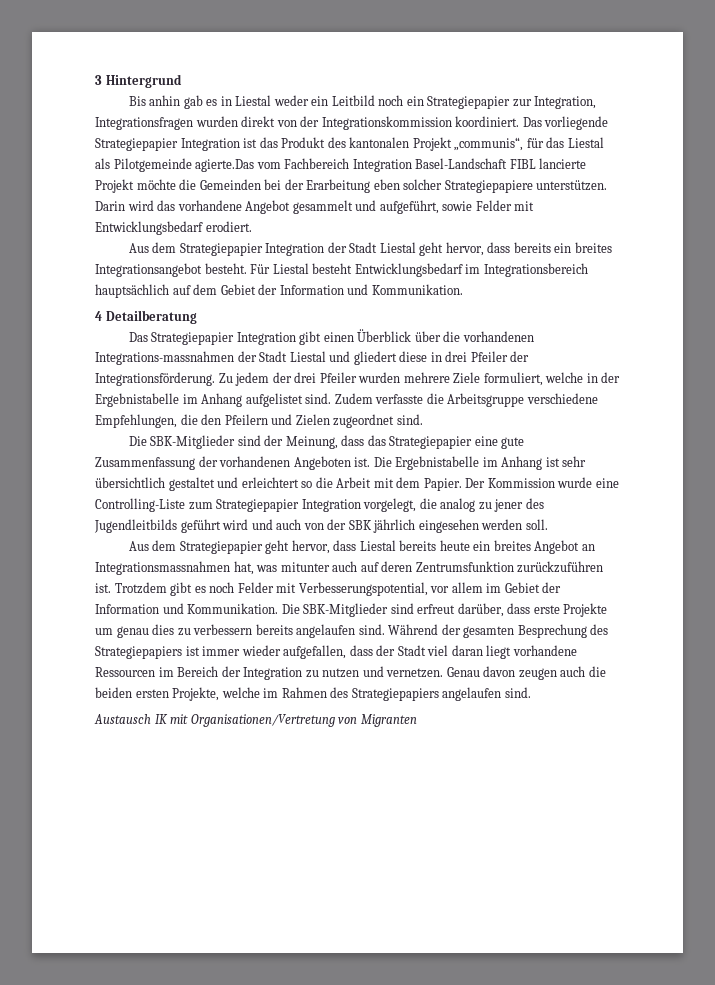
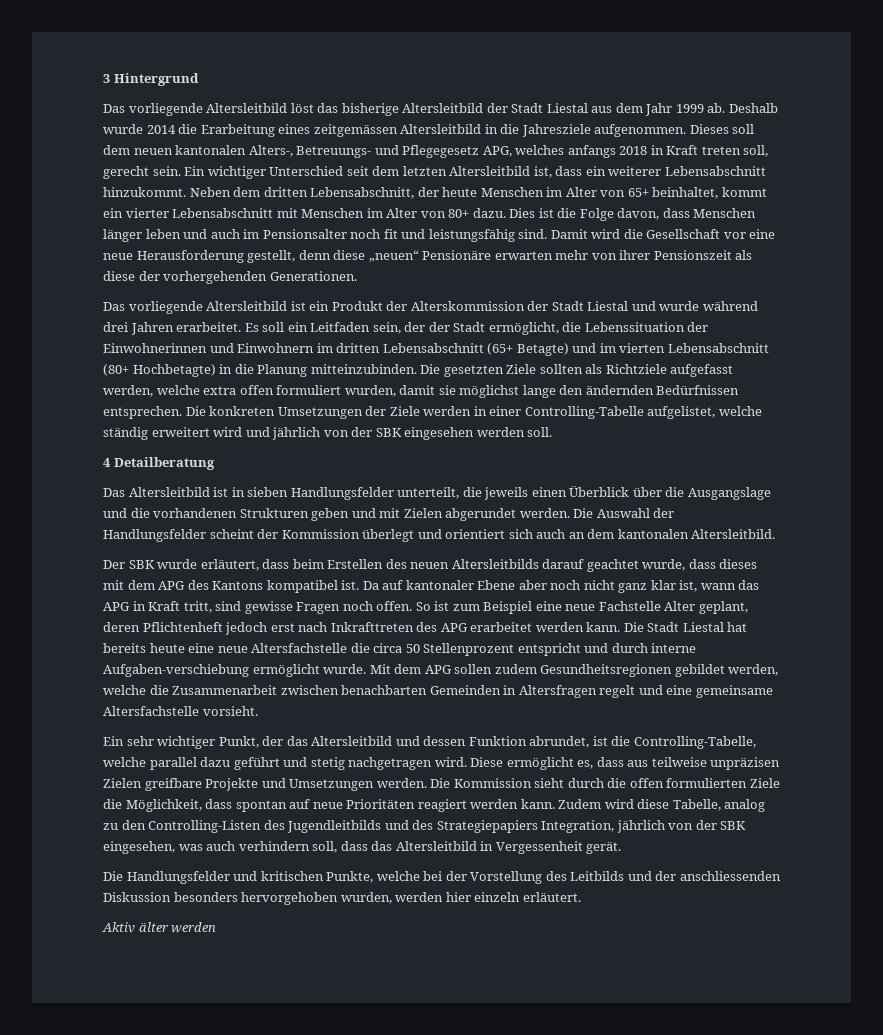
- Bis anhin gab es in Liestal weder ein Leitbild noch ein Strategiepapier zur Integration, Integrationsfragen wurden direkt von der Integrationskommission koordiniert. Das vorliegende Strategiepapier Integration ist das Produkt des kantonalen Projekt „communis“, für das Liestal als Pilotgemeinde agierte.Das vom Fachbereich Integration Basel-Landschaft FIBL lancierte Projekt möchte die Gemeinden bei der Erarbeitung eben solcher Strategiepapiere unterstützen. Darin wird das vorhandene Angebot gesammelt und aufgeführt, sowie Felder mit Entwicklungsbedarf erodiert.
- Aus dem Strategiepapier Integration der Stadt Liestal geht hervor, dass bereits ein breites Integrationsangebot besteht. Für Liestal besteht Entwicklungsbedarf im Integrationsbereich hauptsächlich auf dem Gebiet der Information und Kommunikation.
+ Das vorliegende Altersleitbild löst das bisherige Altersleitbild der Stadt Liestal aus dem Jahr 1999 ab. Deshalb wurde 2014 die Erarbeitung eines zeitgemässen Altersleitbild in die Jahresziele aufgenommen. Dieses soll dem neuen kantonalen Alters-, Betreuungs- und Pflegegesetz APG, welches anfangs 2018 in Kraft treten soll, gerecht sein. Ein wichtiger Unterschied seit dem letzten Altersleitbild ist, dass ein weiterer Lebensabschnitt hinzukommt. Neben dem dritten Lebensabschnitt, der heute Menschen im Alter von 65+ beinhaltet, kommt ein vierter Lebensabschnitt mit Menschen im Alter von 80+ dazu. Dies ist die Folge davon, dass Menschen länger leben und auch im Pensionsalter noch fit und leistungsfähig sind. Damit wird die Gesellschaft vor eine neue Herausforderung gestellt, denn diese „neuen“ Pensionäre erwarten mehr von ihrer Pensionszeit als diese der vorhergehenden Generationen.
+ Das vorliegende Altersleitbild ist ein Produkt der Alterskommission der Stadt Liestal und wurde während drei Jahren erarbeitet. Es soll ein Leitfaden sein, der der Stadt ermöglicht, die Lebenssituation der Einwohnerinnen und Einwohnern im dritten Lebensabschnitt (65+ Betagte) und im vierten Lebensabschnitt (80+ Hochbetagte) in die Planung mitteinzubinden. Die gesetzten Ziele sollten als Richtziele aufgefasst werden, welche extra offen formuliert wurden, damit sie möglichst lange den ändernden Bedürfnissen entsprechen. Die konkreten Umsetzungen der Ziele werden in einer Controlling-Tabelle aufgelistet, welche ständig erweitert wird und jährlich von der SBK eingesehen werden soll.
  4 Detailberatung
- Das Strategiepapier Integration gibt einen Überblick über die vorhandenen Integrations-massnahmen der Stadt Liestal und gliedert diese in drei Pfeiler der Integrationsförderung. Zu jedem der drei Pfeiler wurden mehrere Ziele formuliert, welche in der Ergebnistabelle im Anhang aufgelistet sind. Zudem verfasste die Arbeitsgruppe verschiedene Empfehlungen, die den Pfeilern und Zielen zugeordnet sind.
- Die SBK-Mitglieder sind der Meinung, dass das Strategiepapier eine gute Zusammenfassung der vorhandenen Angeboten ist. Die Ergebnistabelle im Anhang ist sehr übersichtlich gestaltet und erleichtert so die Arbeit mit dem Papier. Der Kommission wurde eine Controlling-Liste zum Strategiepapier Integration vorgelegt, die analog zu jener des Jugendleitbilds geführt wird und auch von der SBK jährlich eingesehen werden soll.
- Aus dem Strategiepapier geht hervor, dass Liestal bereits heute ein breites Angebot an Integrationsmassnahmen hat, was mitunter auch auf deren Zentrumsfunktion zurückzuführen ist. Trotzdem gibt es noch Felder mit Verbesserungspotential, vor allem im Gebiet der Information und Kommunikation. Die SBK-Mitglieder sind erfreut darüber, dass erste Projekte um genau dies zu verbessern bereits angelaufen sind. Während der gesamten Besprechung des Strategiepapiers ist immer wieder aufgefallen, dass der Stadt viel daran liegt vorhandene Ressourcen im Bereich der Integration zu nutzen und vernetzen. Genau davon zeugen auch die beiden ersten Projekte, welche im Rahmen des Strategiepapiers angelaufen sind.
- Austausch IK mit Organisationen/Vertretung von Migranten
+ Das Altersleitbild ist in sieben Handlungsfelder unterteilt, die jeweils einen Überblick über die Ausgangslage und die vorhandenen Strukturen geben und mit Zielen abgerundet werden. Die Auswahl der Handlungsfelder scheint der Kommission überlegt und orientiert sich auch an dem kantonalen Altersleitbild.
+ Der SBK wurde erläutert, dass beim Erstellen des neuen Altersleitbilds darauf geachtet wurde, dass dieses mit dem APG des Kantons kompatibel ist. Da auf kantonaler Ebene aber noch nicht ganz klar ist, wann das APG in Kraft tritt, sind gewisse Fragen noch offen. So ist zum Beispiel eine neue Fachstelle Alter geplant, deren Pflichtenheft jedoch erst nach Inkrafttreten des APG erarbeitet werden kann. Die Stadt Liestal hat bereits heute eine neue Altersfachstelle die circa 50 Stellenprozent entspricht und durch interne Aufgaben-verschiebung ermöglicht wurde. Mit dem APG sollen zudem Gesundheitsregionen gebildet werden, welche die Zusammenarbeit zwischen benachbarten Gemeinden in Altersfragen regelt und eine gemeinsame Altersfachstelle vorsieht.
+ Ein sehr wichtiger Punkt, der das Altersleitbild und dessen Funktion abrundet, ist die Controlling-Tabelle, welche parallel dazu geführt und stetig nachgetragen wird. Diese ermöglicht es, dass aus teilweise unpräzisen Zielen greifbare Projekte und Umsetzungen werden. Die Kommission sieht durch die offen formulierten Ziele die Möglichkeit, dass spontan auf neue Prioritäten reagiert werden kann. Zudem wird diese Tabelle, analog zu den Controlling-Listen des Jugendleitbilds und des Strategiepapiers Integration, jährlich von der SBK eingesehen, was auch verhindern soll, dass das Altersleitbild in Vergessenheit gerät.
+ Die Handlungsfelder und kritischen Punkte, welche bei der Vorstellung des Leitbilds und der anschliessenden Diskussion besonders hervorgehoben wurden, werden hier einzeln erläutert.
+ Aktiv älter werden

